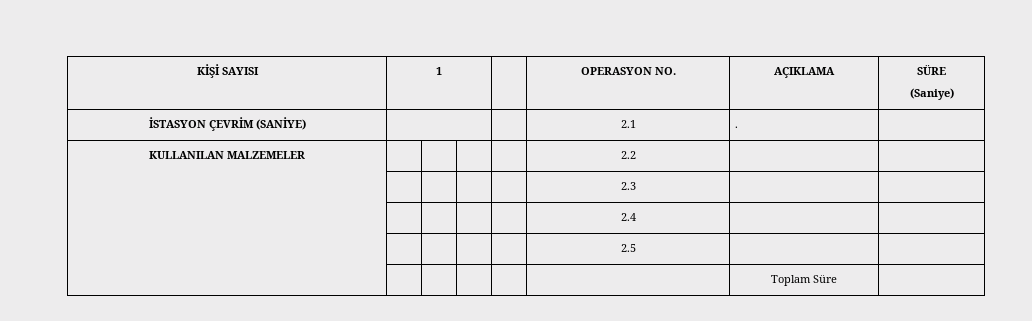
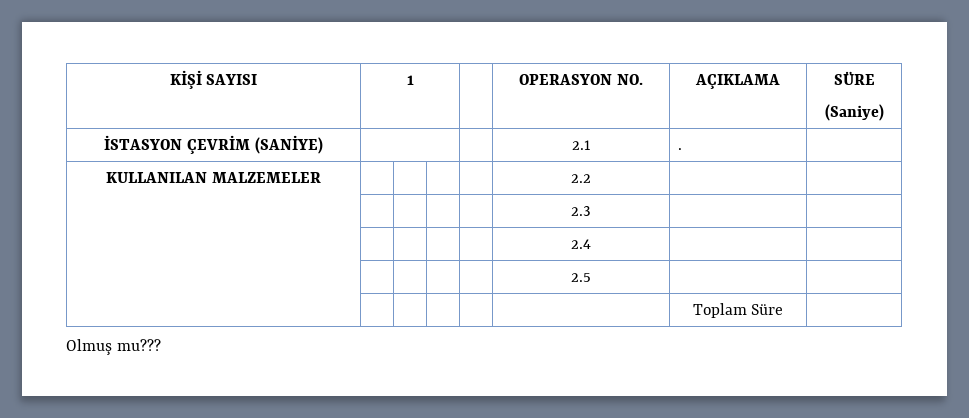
+ Olmuş mu???

